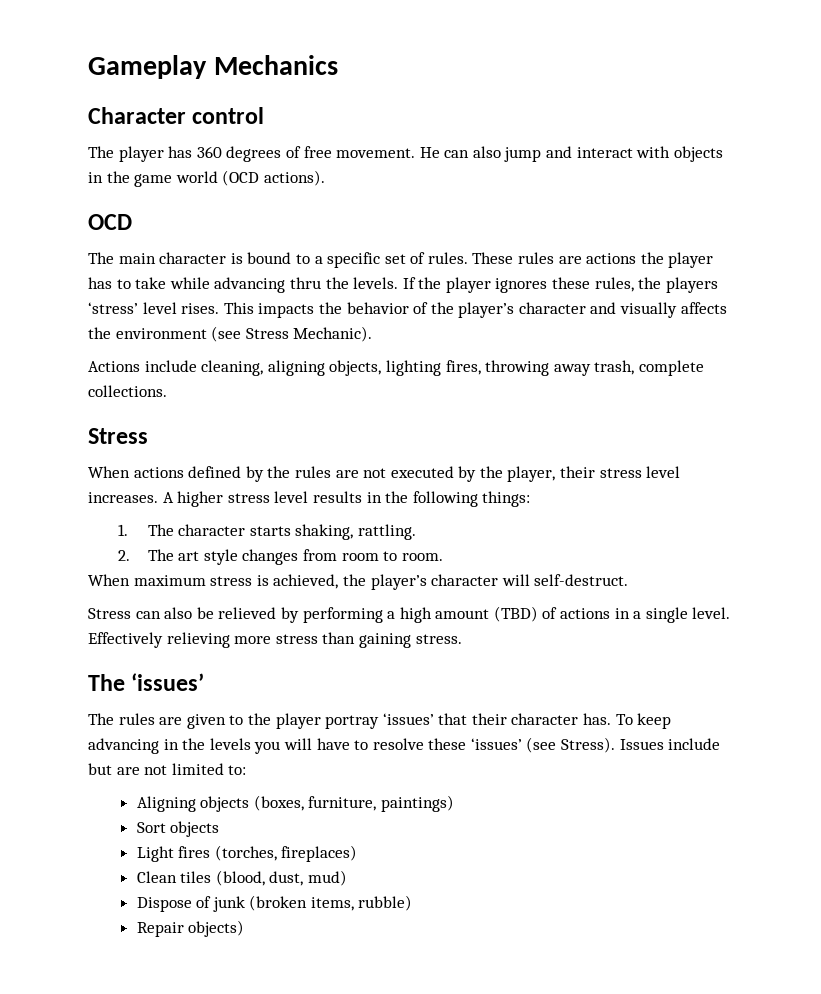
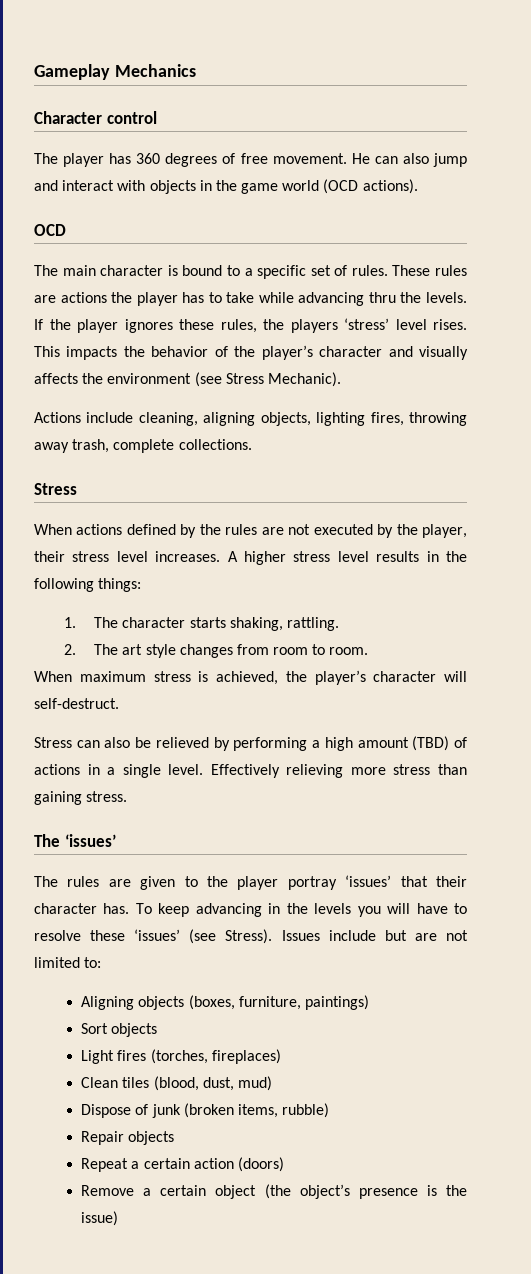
- Repair objects)
+ Repair objects
+ Repeat a certain action (doors)
+ Remove a certain object (the object’s presence is the issue)

